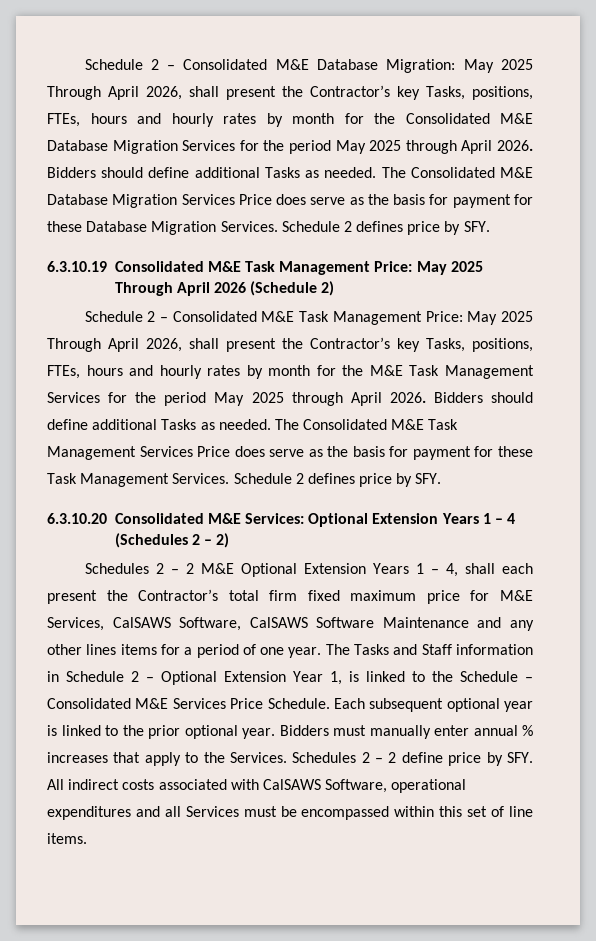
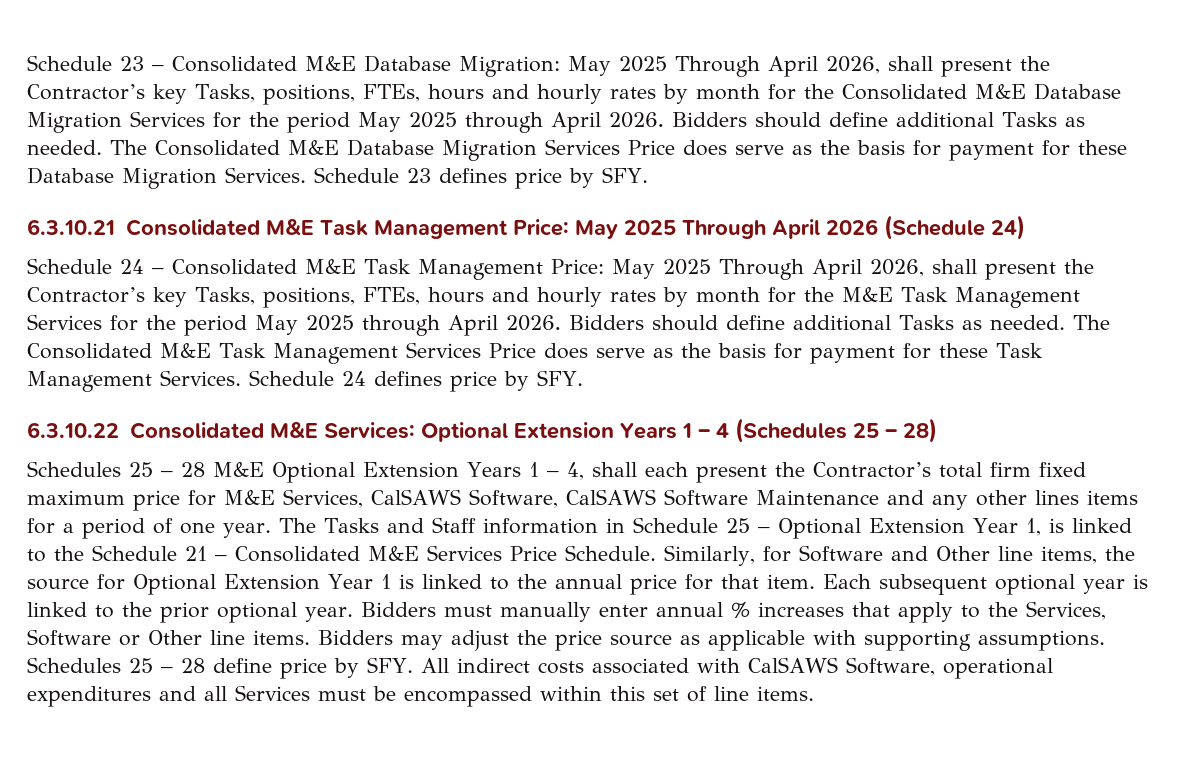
- Schedule 2 – Consolidated M&E Database Migration: May 2025 Through April 2026, shall present the Contractor’s key Tasks, positions, FTEs, hours and hourly rates by month for the Consolidated M&E Database Migration Services for the period May 2025 through April 2026.
+ Schedule 23 – Consolidated M&E Database Migration: May 2025 Through April 2026, shall present the Contractor’s key Tasks, positions, FTEs, hours and hourly rates by month for the Consolidated M&E Database Migration Services for the period May 2025 through April 2026.
- The Consolidated M&E Database Migration Services Price does serve as the basis for payment for these Database Migration Services. Schedule 2 defines price by SFY.
- 6.3.10.19 Consolidated M&E Task Management Price:
+ The Consolidated M&E Database Migration Services Price does serve as the basis for payment for these Database Migration Services. Schedule 23 defines price by SFY.
+ 6.3.10.21 Consolidated M&E Task Management Price:
- May 2025 Through April 2026 (Schedule 2)
- Schedule 2 – Consolidated M&E Task Management Price:
+ May 2025 Through April 2026 (Schedule 24)
+ Schedule 24 – Consolidated M&E Task Management Price:
- The Consolidated M&E Task Management Services Price does serve as the basis for payment for these Task Management Services. Schedule 2 defines price by SFY.
- 6.3.10.20 Consolidated M&E Services:
+ The Consolidated M&E Task Management Services Price does serve as the basis for payment for these Task Management Services. Schedule 24 defines price by SFY.
+ 6.3.10.22 Consolidated M&E Services:
- Optional Extension Years 1 – 4 (Schedules 2 – 2)
- Schedules 2 – 2 M&E Optional Extension Years 1 – 4, shall each present the Contractor’s total firm fixed maximum price for M&E Services, CalSAWS Software, CalSAWS Software Maintenance and any other lines items for a period of one year.
+ Optional Extension Years 1 – 4 (Schedules 25 – 28)
+ Schedules 25 – 28 M&E Optional Extension Years 1 – 4, shall each present the Contractor’s total firm fixed maximum price for M&E Services, CalSAWS Software, CalSAWS Software Maintenance and any other lines items for a period of one year.
- The Tasks and Staff information in Schedule 2 – Optional Extension Year 1, is linked to the Schedule – Consolidated M&E Services Price Schedule.
+ The Tasks and Staff information in Schedule 25 – Optional Extension Year 1, is linked to the Schedule 21 – Consolidated M&E Services Price Schedule.
+ Similarly, for Software and Other line items, the source for Optional Extension Year 1 is linked to the annual price for that item.
- Bidders must manually enter annual % increases that apply to the Services. Schedules 2 – 2 define price by SFY. All indirect costs associated with CalSAWS Software, operational expenditures and all Services must be encompassed within this set of line items.
+ Bidders must manually enter annual % increases that apply to the Services, Software or Other line items. Bidders may adjust the price source as applicable with supporting assumptions. Schedules 25 – 28 define price by SFY. All indirect costs associated with CalSAWS Software, operational expenditures and all Services must be encompassed within this set of line items.

